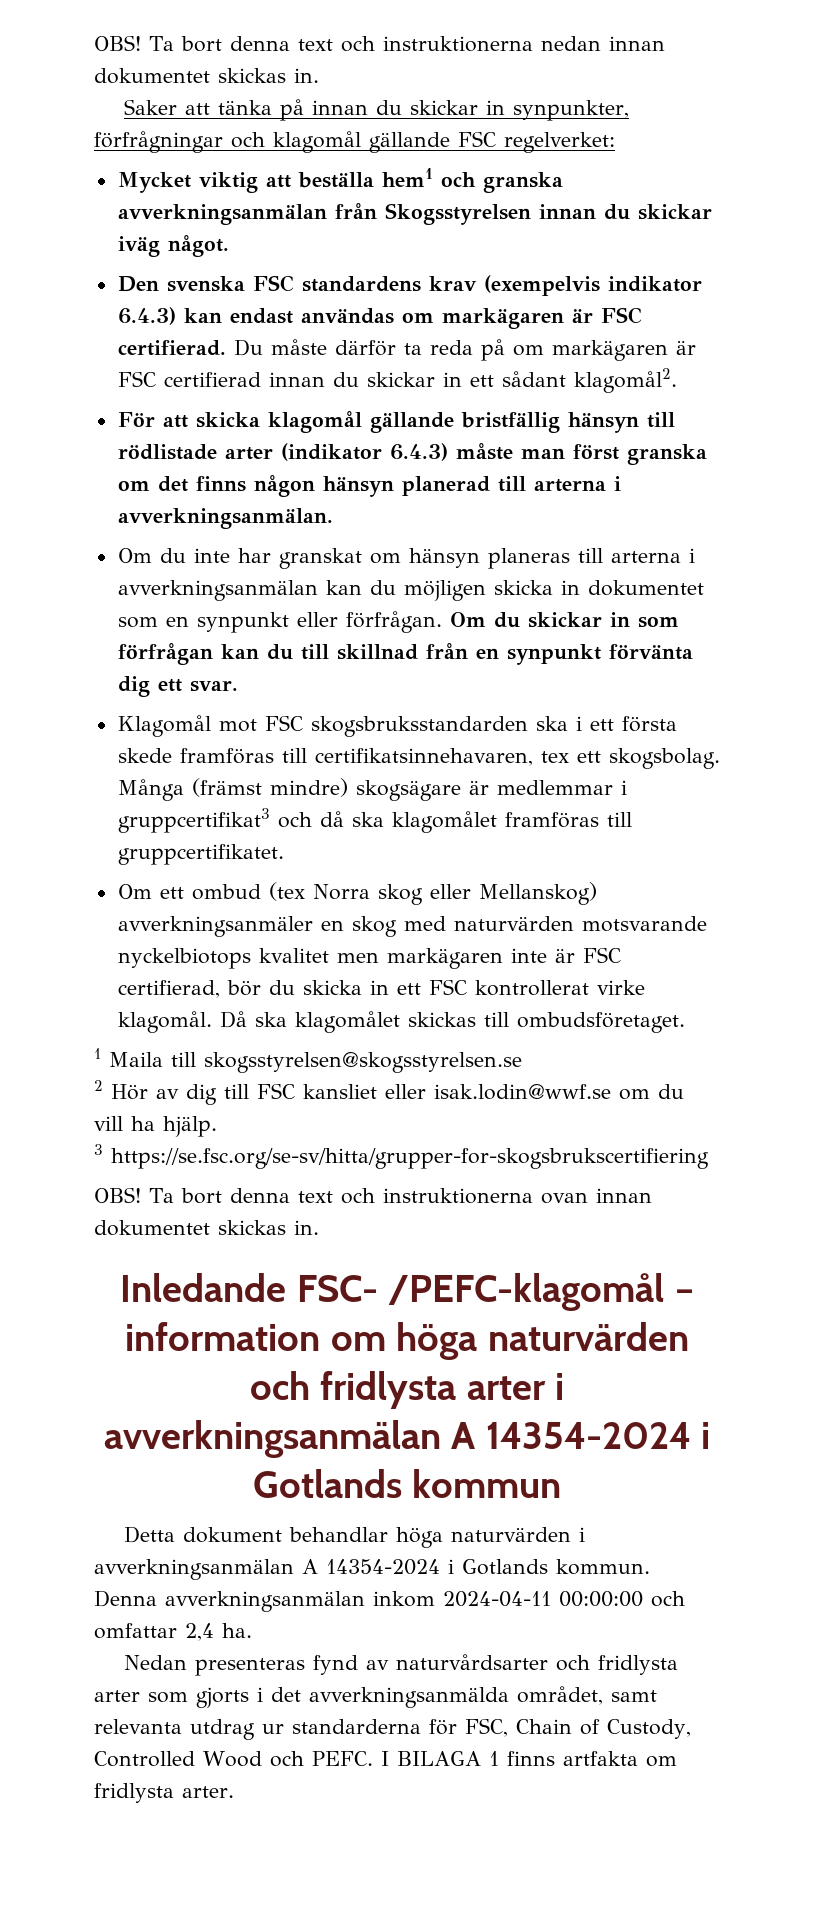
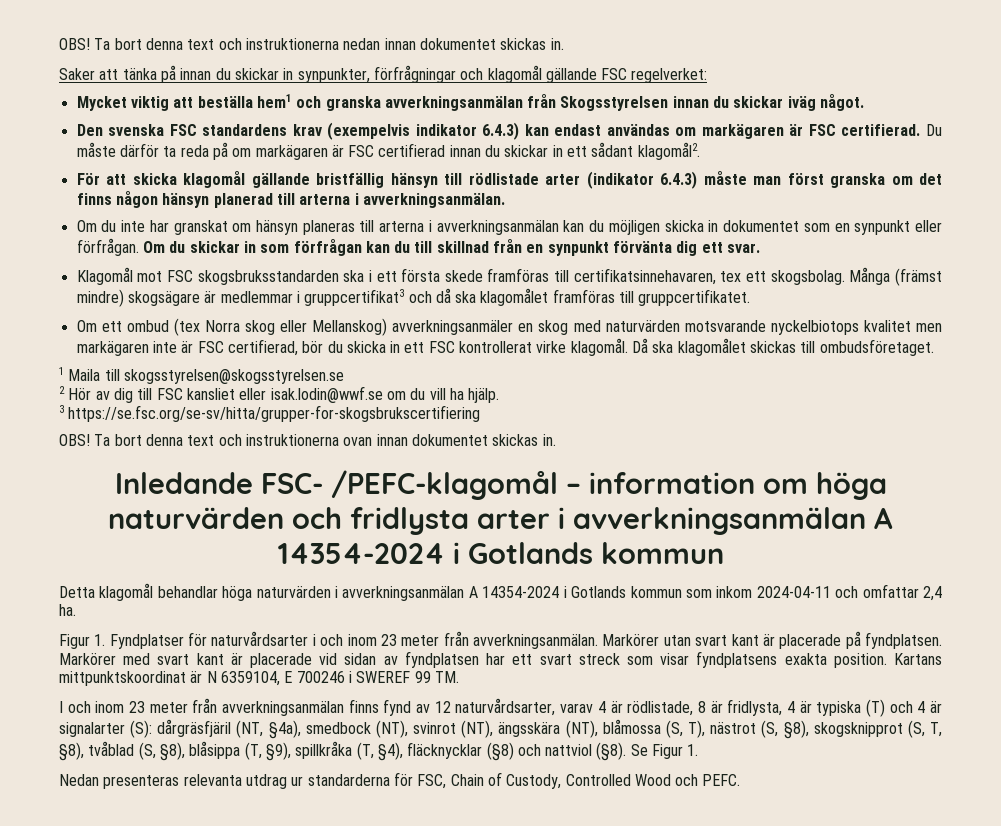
- Detta dokument behandlar höga naturvärden i avverkningsanmälan A 14354-2024 i Gotlands kommun. Denna avverkningsanmälan inkom 2024-04-11 00:00:00 och omfattar 2,4 ha.
+ Detta klagomål behandlar höga naturvärden i avverkningsanmälan A 14354-2024 i Gotlands kommun som inkom 2024-04-11 och omfattar 2,4 ha.
- Nedan presenteras fynd av naturvårdsarter och fridlysta arter som gjorts i det avverkningsanmälda området, samt relevanta utdrag ur standarderna för FSC, Chain of Custody, Controlled Wood och PEFC. I BILAGA 1 finns artfakta om fridlysta arter.
+ Figur 1. Fyndplatser för naturvårdsarter i och inom 23 meter från avverkningsanmälan. Markörer utan svart kant är placerade på fyndplatsen. Markörer med svart kant är placerade vid sidan av fyndplatsen har ett svart streck som visar fyndplatsens exakta position. Kartans mittpunktskoordinat är N 6359104, E 700246 i SWEREF 99 TM.
+ I och inom 23 meter från avverkningsanmälan finns fynd av 12 naturvårdsarter, varav 4 är rödlistade, 8 är fridlysta, 4 är typiska (T) och 4 är signalarter (S): dårgräsfjäril (NT, §4a), smedbock (NT), svinrot (NT), ängsskära (NT), blåmossa (S, T), nästrot (S, §8), skogsknipprot (S, T, §8), tvåblad (S, §8), blåsippa (T, §9), spillkråka (T, §4), fläcknycklar (§8) och nattviol (§8). Se Figur 1.
+ Nedan presenteras relevanta utdrag ur standarderna för FSC, Chain of Custody, Controlled Wood och PEFC.

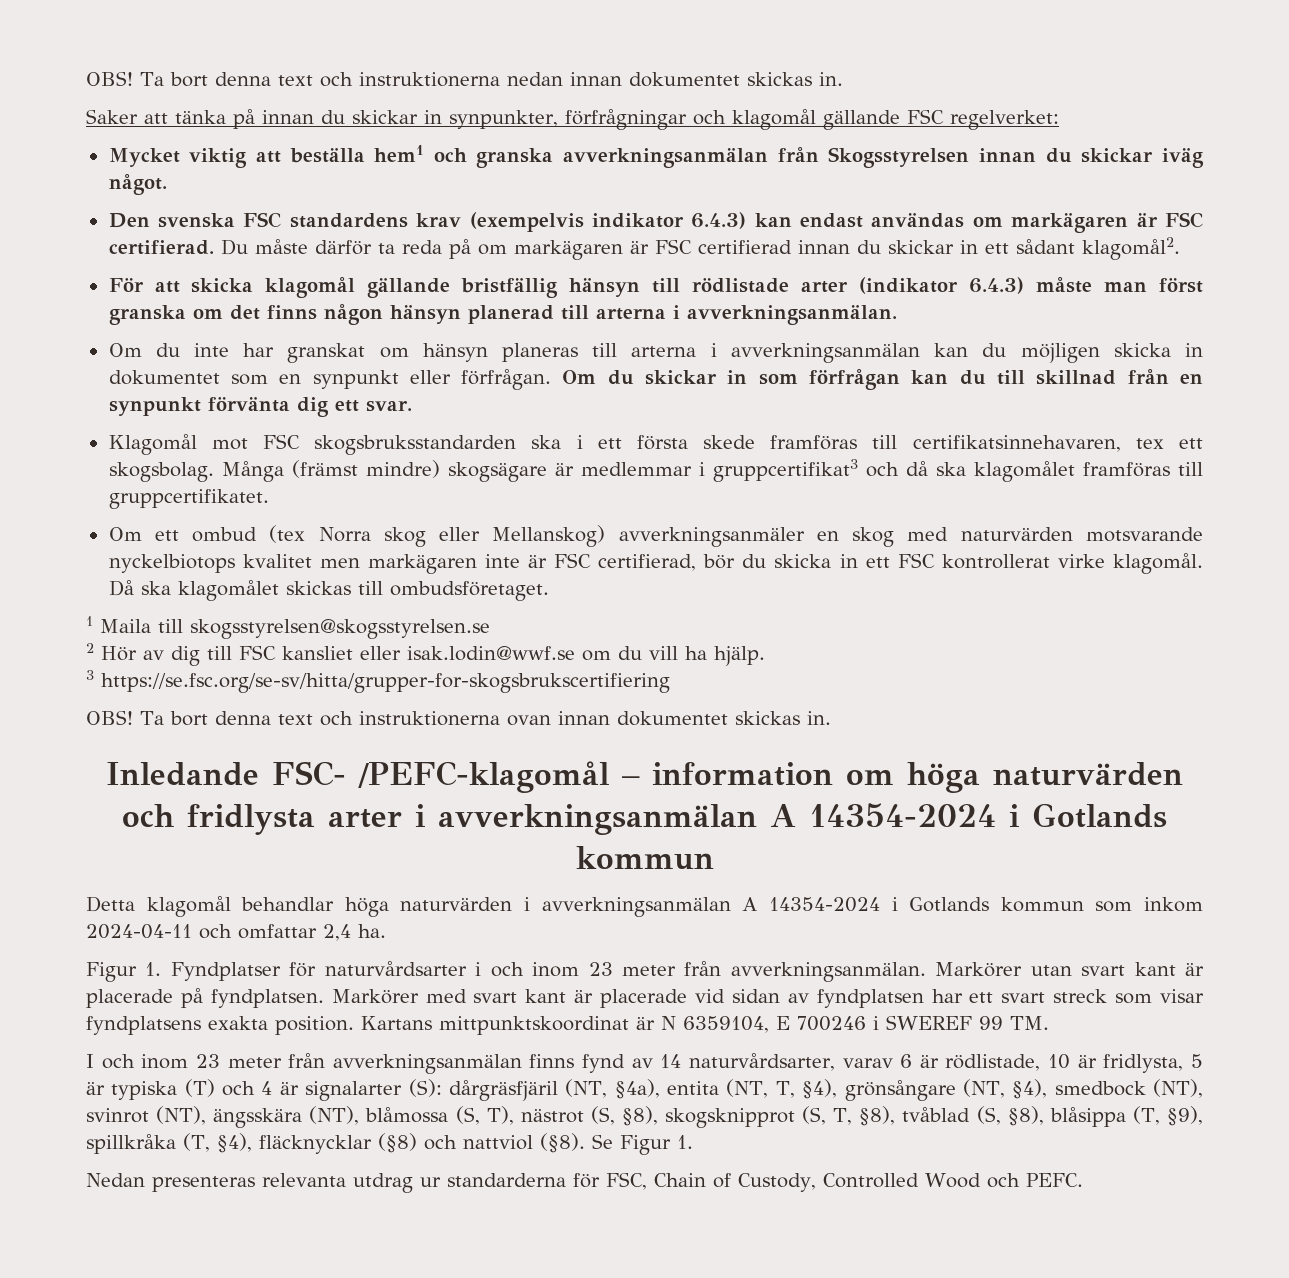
- I och inom 23 meter från avverkningsanmälan finns fynd av 12 naturvårdsarter, varav 4 är rödlistade, 8 är fridlysta, 4 är typiska (T) och 4 är signalarter (S): dårgräsfjäril (NT, §4a), smedbock (NT), svinrot (NT), ängsskära (NT), blåmossa (S, T), nästrot (S, §8), skogsknipprot (S, T, §8), tvåblad (S, §8), blåsippa (T, §9), spillkråka (T, §4), fläcknycklar (§8) och nattviol (§8).
+ I och inom 23 meter från avverkningsanmälan finns fynd av 14 naturvårdsarter, varav 6 är rödlistade, 10 är fridlysta, 5 är typiska (T) och 4 är signalarter (S): dårgräsfjäril (NT, §4a), entita (NT, T, §4), grönsångare (NT, §4), smedbock (NT), svinrot (NT), ängsskära (NT), blåmossa (S, T), nästrot (S, §8), skogsknipprot (S, T, §8), tvåblad (S, §8), blåsippa (T, §9), spillkråka (T, §4), fläcknycklar (§8) och nattviol (§8).

